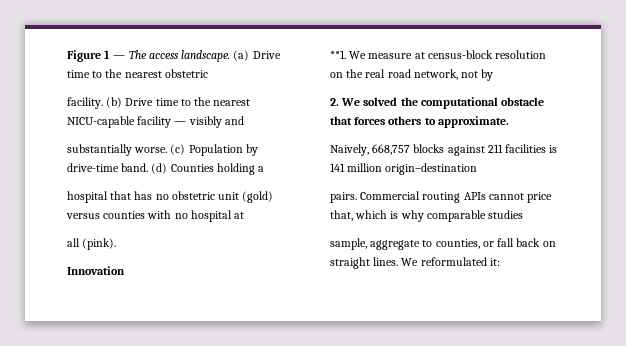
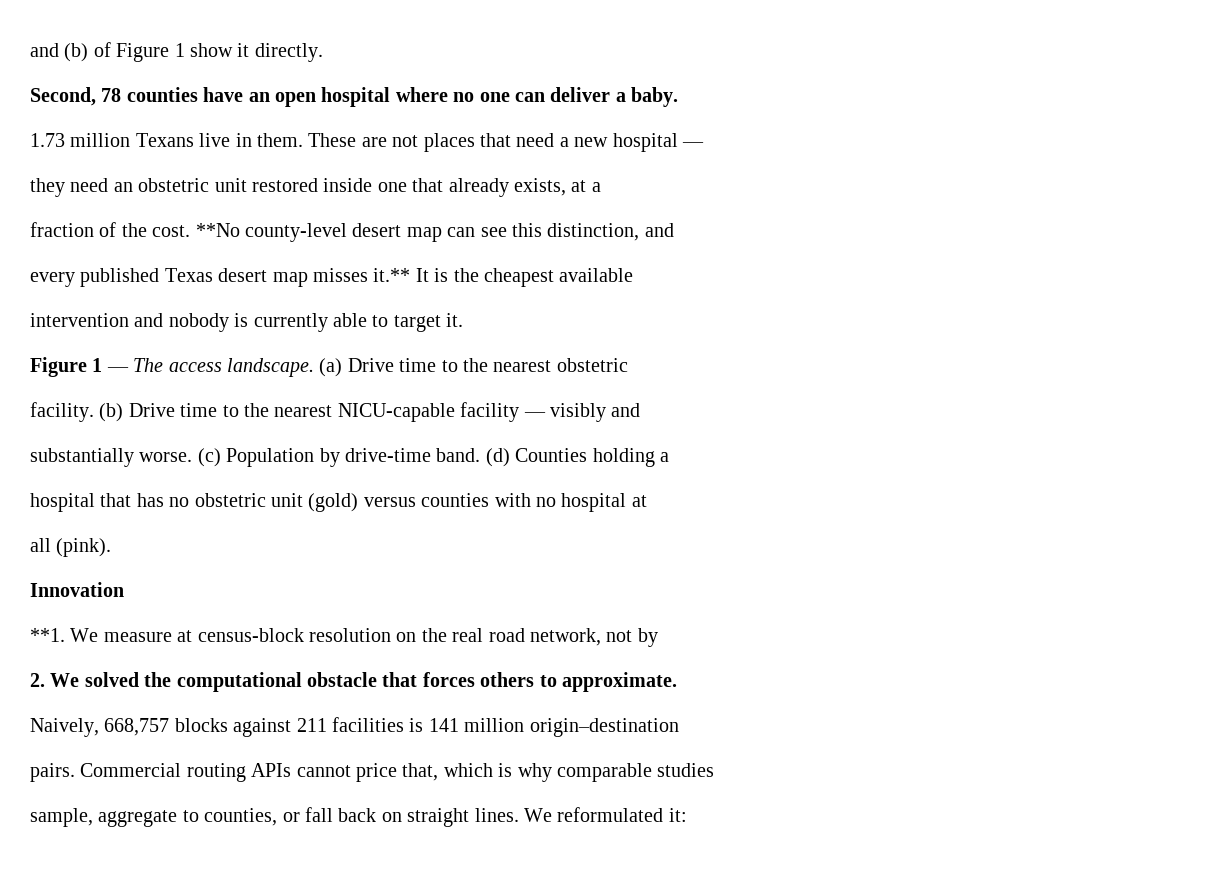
+ and (b) of Figure 1 show it directly.
+ Second, 78 counties have an open hospital where no one can deliver a baby.
+ 1.73 million Texans live in them. These are not places that need a new hospital —
+ they need an obstetric unit restored inside one that already exists, at a
+ fraction of the cost. **No county-level desert map can see this distinction, and
+ every published Texas desert map misses it.** It is the cheapest available
+ intervention and nobody is currently able to target it.

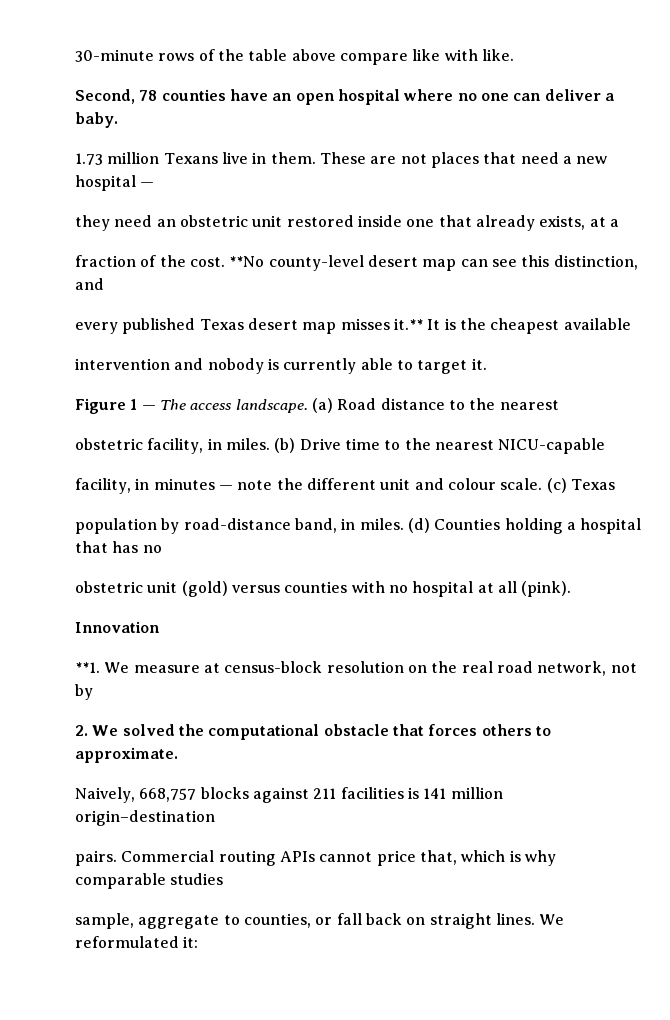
- and (b) of Figure 1 show it directly.
+ 30-minute rows of the table above compare like with like.
- (a) Drive time to the nearest obstetric
- facility.
+ (a) Road distance to the nearest
+ obstetric facility, in miles.
- (b) Drive time to the nearest NICU-capable facility — visibly and
- substantially worse. (c) Population by drive-time band.
+ (b) Drive time to the nearest NICU-capable
+ facility, in minutes — note the different unit and colour scale. (c) Texas
+ population by road-distance band, in miles.
- (d) Counties holding a
- hospital that has no obstetric unit (gold) versus counties with no hospital at
- all (pink).
+ (d) Counties holding a hospital that has no
+ obstetric unit (gold) versus counties with no hospital at all (pink).

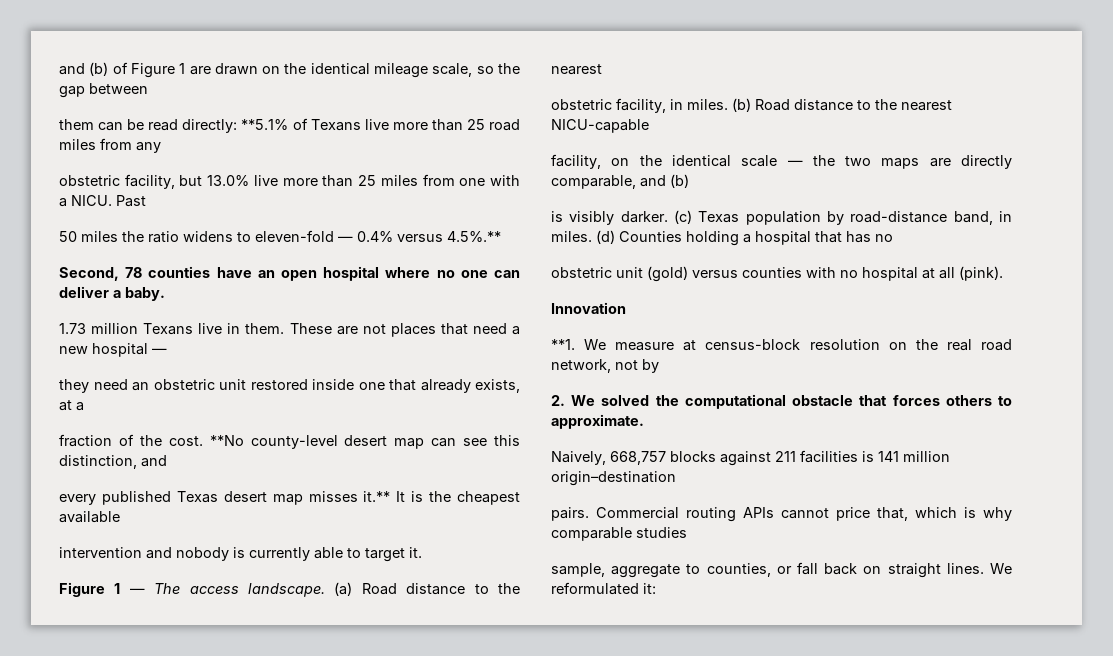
- 30-minute rows of the table above compare like with like.
+ and (b) of Figure 1 are drawn on the identical mileage scale, so the gap between
+ them can be read directly: **5.1% of Texans live more than 25 road miles from any
+ obstetric facility, but 13.0% live more than 25 miles from one with a NICU. Past
+ 50 miles the ratio widens to eleven-fold — 0.4% versus 4.5%.**
- (b) Drive time to the nearest NICU-capable
+ (b) Road distance to the nearest NICU-capable
- facility, in minutes — note the different unit and colour scale.
+ facility, on the identical scale — the two maps are directly comparable, and (b)
+ is visibly darker.
- (c) Texas
- population by road-distance band, in miles.
+ (c) Texas population by road-distance band, in miles.

